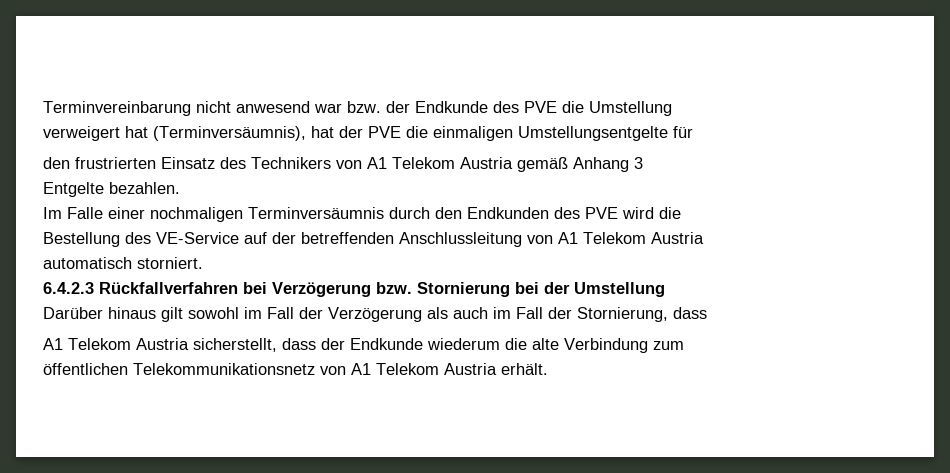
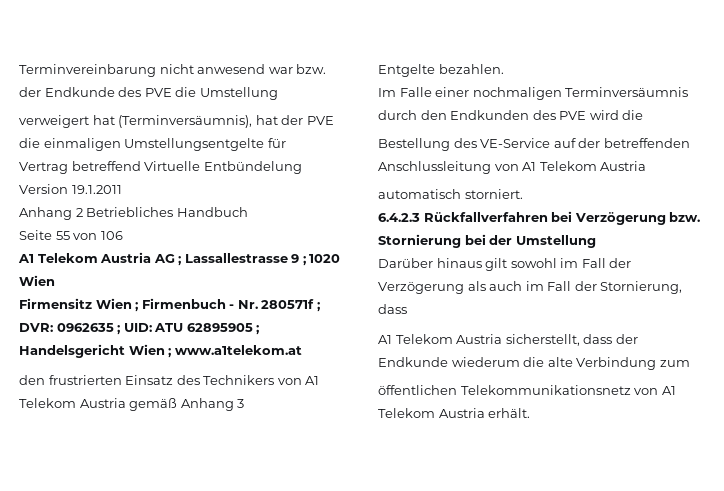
+ Vertrag betreffend Virtuelle Entbündelung Version 19.1.2011
+ Anhang 2 Betriebliches Handbuch
+ Seite 55 von 106
+ A1 Telekom Austria AG ; Lassallestrasse 9 ; 1020 Wien
+ Firmensitz Wien ; Firmenbuch - Nr. 280571f ; DVR: 0962635 ; UID: ATU 62895905 ; Handelsgericht Wien ; www.a1telekom.at

